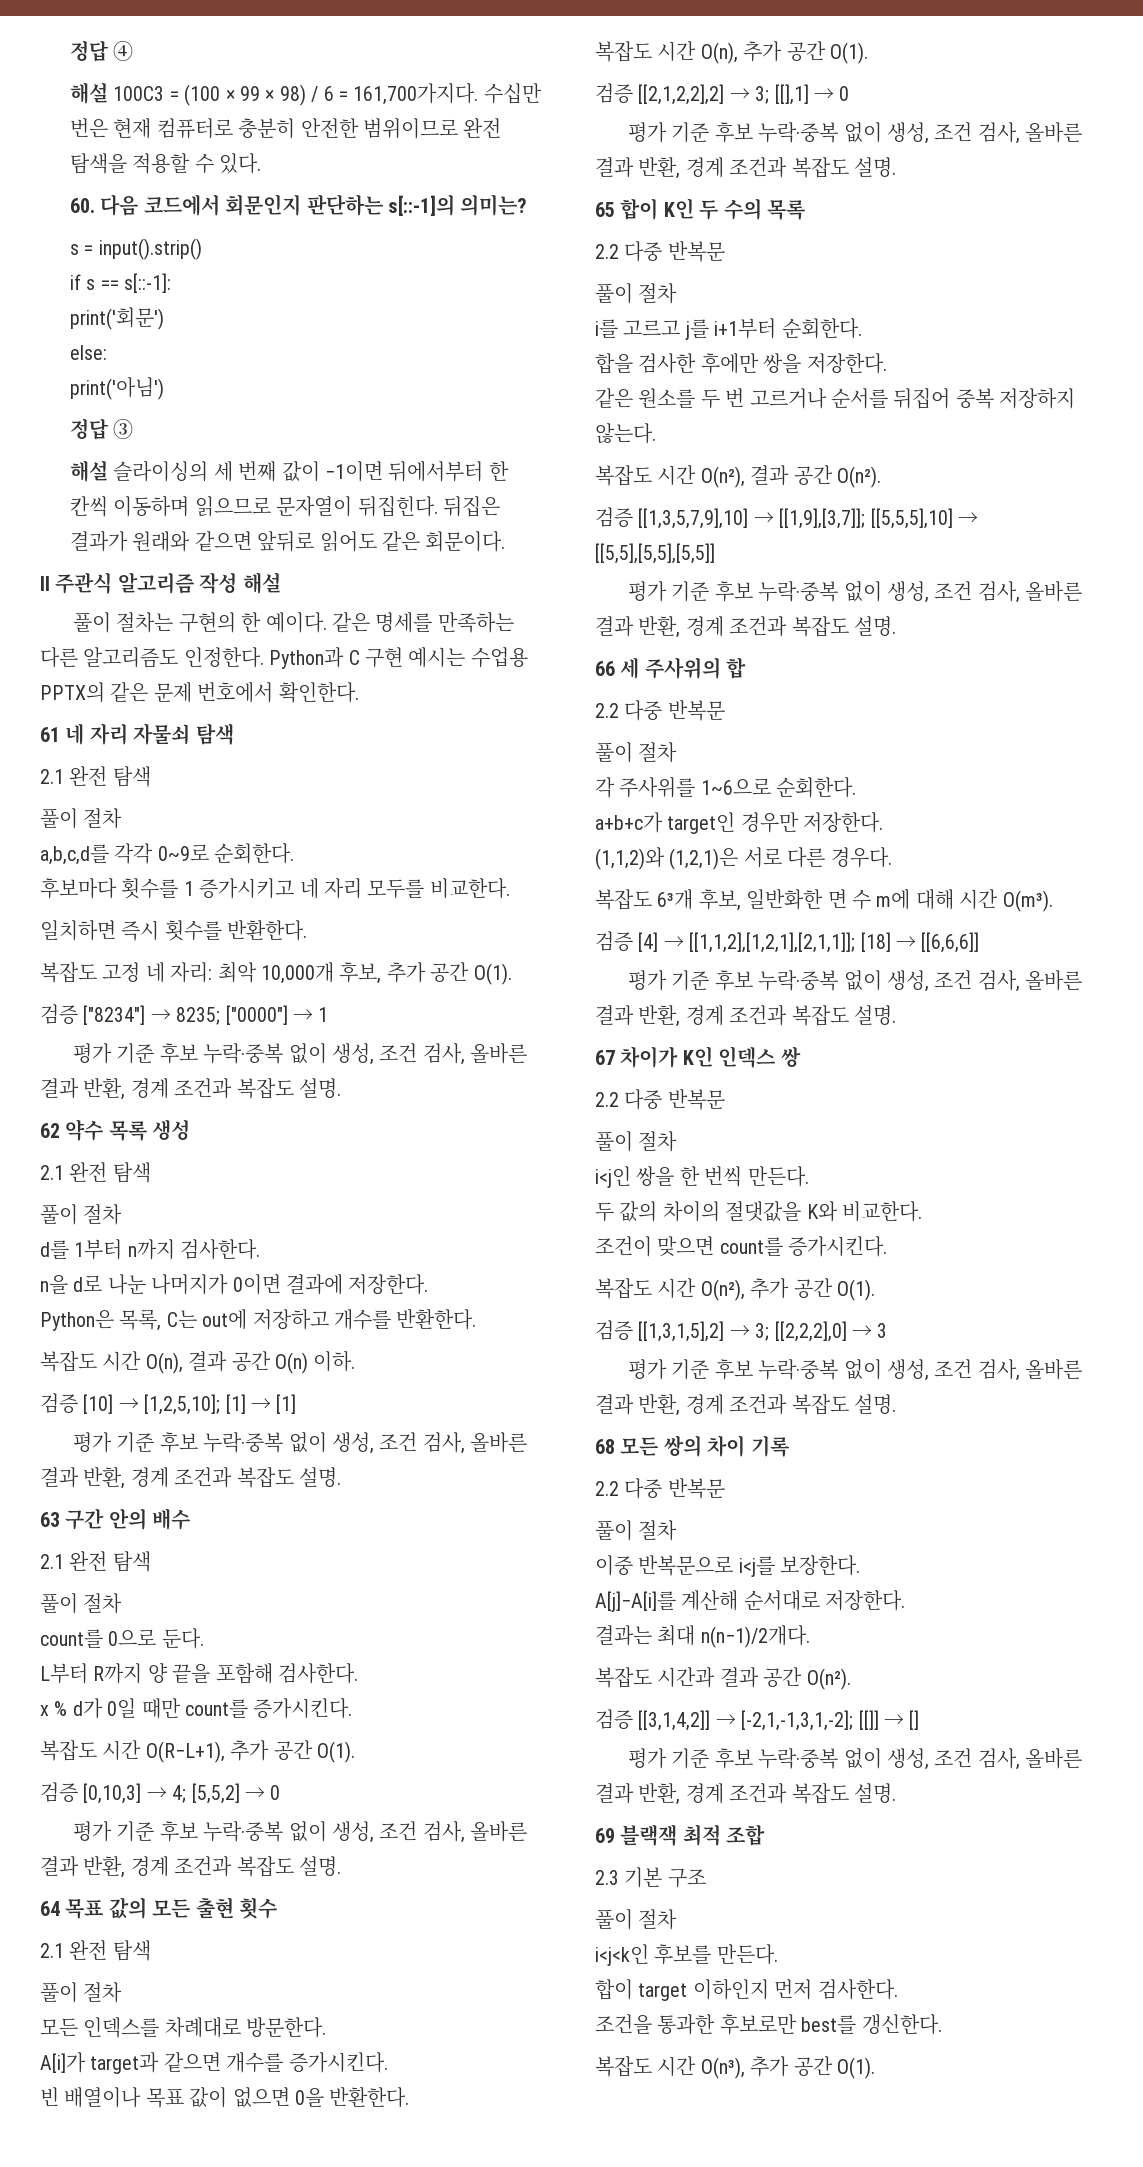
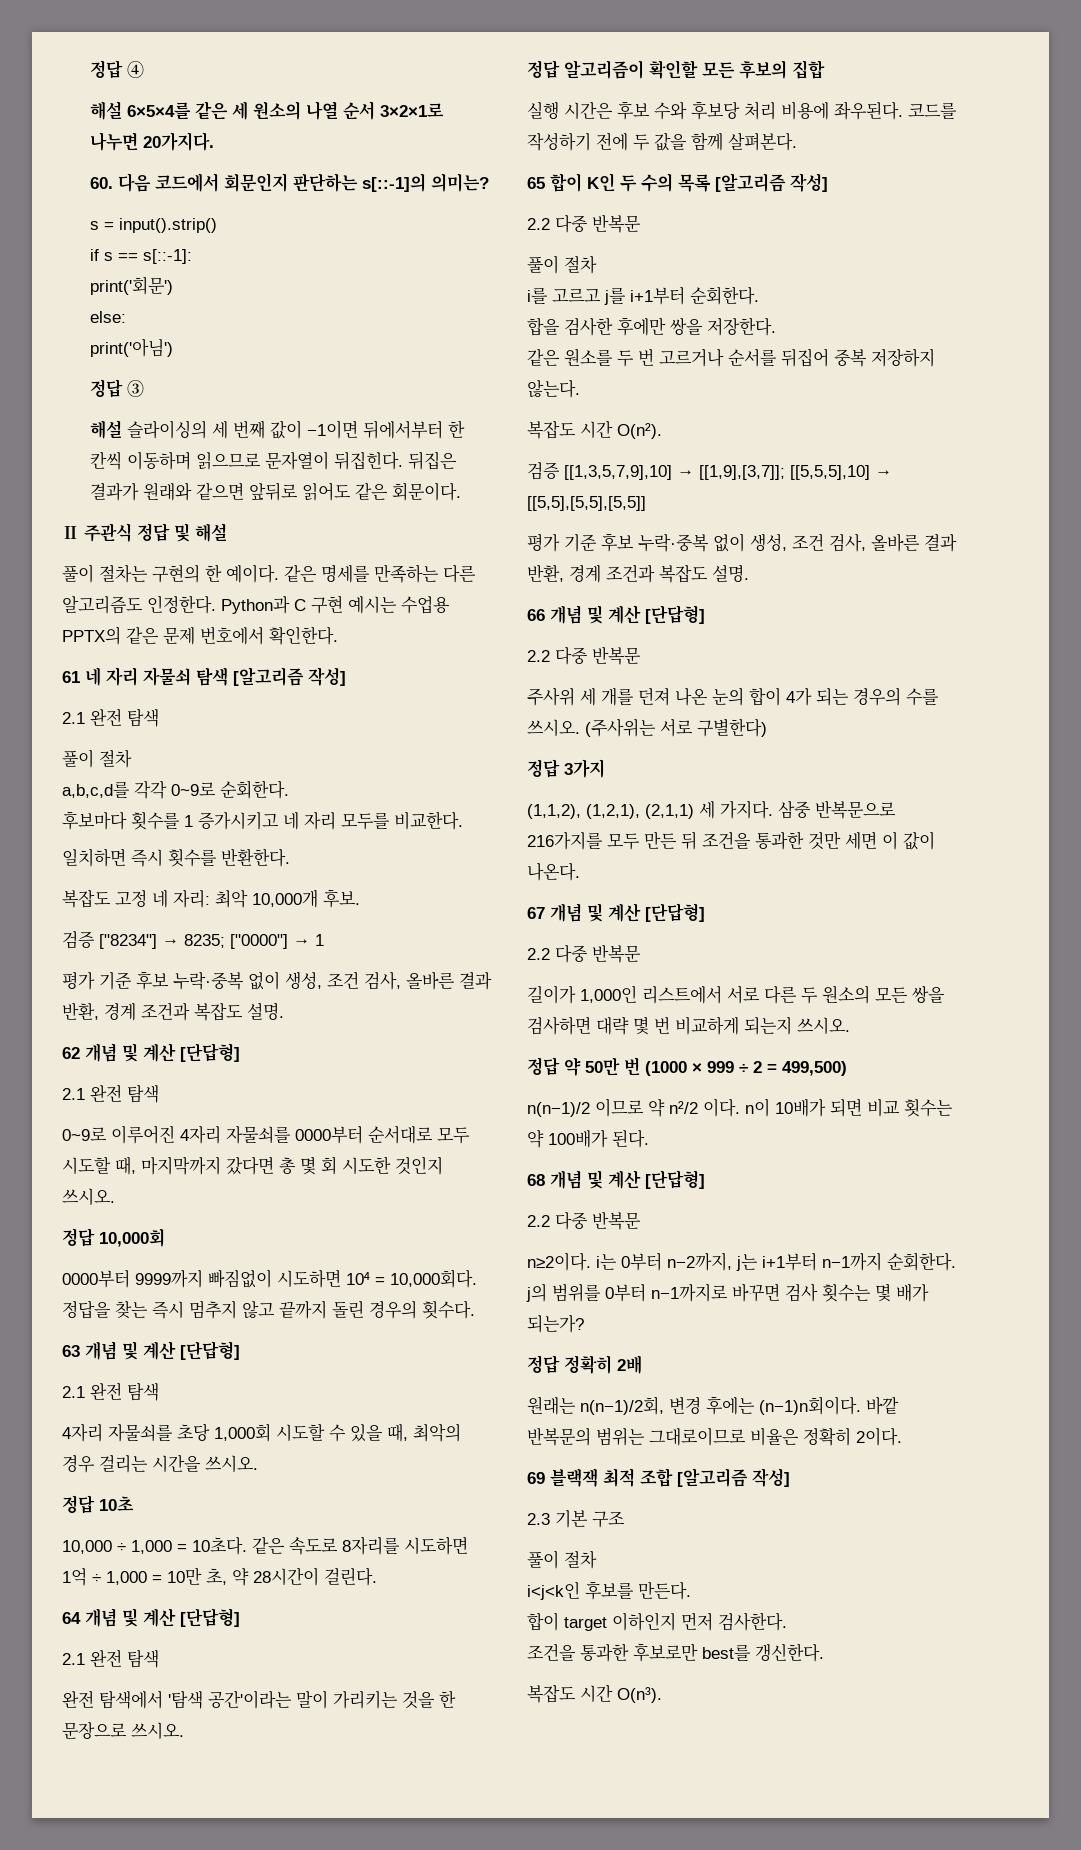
- 해설 100C3 = (100 × 99 × 98) / 6 = 161,700가지다. 수십만 번은 현재 컴퓨터로 충분히 안전한 범위이므로 완전 탐색을 적용할 수 있다.
+ 해설 6×5×4를 같은 세 원소의 나열 순서 3×2×1로 나누면 20가지다.
- Ⅱ 주관식 알고리즘 작성 해설
+ Ⅱ 주관식 정답 및 해설
- 61 네 자리 자물쇠 탐색
+ 61 네 자리 자물쇠 탐색 [알고리즘 작성]
- 복잡도 고정 네 자리: 최악 10,000개 후보, 추가 공간 O(1).
+ 복잡도 고정 네 자리: 최악 10,000개 후보.
- 62 약수 목록 생성
+ 62 개념 및 계산 [단답형]
  2.1 완전 탐색
- 풀이 절차
- d를 1부터 n까지 검사한다.
- n을 d로 나눈 나머지가 0이면 결과에 저장한다.
- Python은 목록, C는 out에 저장하고 개수를 반환한다.
- 복잡도 시간 O(n), 결과 공간 O(n) 이하.
- 검증 [10] → [1,2,5,10]; [1] → [1]
- 평가 기준 후보 누락·중복 없이 생성, 조건 검사, 올바른 결과 반환, 경계 조건과 복잡도 설명.
- 63 구간 안의 배수
+ 0~9로 이루어진 4자리 자물쇠를 0000부터 순서대로 모두 시도할 때, 마지막까지 갔다면 총 몇 회 시도한 것인지 쓰시오.
+ 정답 10,000회
+ 0000부터 9999까지 빠짐없이 시도하면 10⁴ = 10,000회다. 정답을 찾는 즉시 멈추지 않고 끝까지 돌린 경우의 횟수다.
+ 63 개념 및 계산 [단답형]
  2.1 완전 탐색
- 풀이 절차
- count를 0으로 둔다.
- L부터 R까지 양 끝을 포함해 검사한다.
- x % d가 0일 때만 count를 증가시킨다.
- 복잡도 시간 O(R−L+1), 추가 공간 O(1).
- 검증 [0,10,3] → 4; [5,5,2] → 0
- 평가 기준 후보 누락·중복 없이 생성, 조건 검사, 올바른 결과 반환, 경계 조건과 복잡도 설명.
- 64 목표 값의 모든 출현 횟수
+ 4자리 자물쇠를 초당 1,000회 시도할 수 있을 때, 최악의 경우 걸리는 시간을 쓰시오.
+ 정답 10초
+ 10,000 ÷ 1,000 = 10초다. 같은 속도로 8자리를 시도하면 1억 ÷ 1,000 = 10만 초, 약 28시간이 걸린다.
+ 64 개념 및 계산 [단답형]
  2.1 완전 탐색
- 풀이 절차
- 모든 인덱스를 차례대로 방문한다.
- A[i]가 target과 같으면 개수를 증가시킨다.
- 빈 배열이나 목표 값이 없으면 0을 반환한다.
- 복잡도 시간 O(n), 추가 공간 O(1).
- 검증 [[2,1,2,2],2] → 3; [[],1] → 0
- 평가 기준 후보 누락·중복 없이 생성, 조건 검사, 올바른 결과 반환, 경계 조건과 복잡도 설명.
+ 완전 탐색에서 '탐색 공간'이라는 말이 가리키는 것을 한 문장으로 쓰시오.
+ 정답 알고리즘이 확인할 모든 후보의 집합
+ 실행 시간은 후보 수와 후보당 처리 비용에 좌우된다. 코드를 작성하기 전에 두 값을 함께 살펴본다.
- 65 합이 K인 두 수의 목록
+ 65 합이 K인 두 수의 목록 [알고리즘 작성]
- 복잡도 시간 O(n²), 결과 공간 O(n²).
+ 복잡도 시간 O(n²).
- 66 세 주사위의 합
+ 66 개념 및 계산 [단답형]
  2.2 다중 반복문
- 풀이 절차
- 각 주사위를 1~6으로 순회한다.
- a+b+c가 target인 경우만 저장한다.
- (1,1,2)와 (1,2,1)은 서로 다른 경우다.
- 복잡도 6³개 후보, 일반화한 면 수 m에 대해 시간 O(m³).
- 검증 [4] → [[1,1,2],[1,2,1],[2,1,1]]; [18] → [[6,6,6]]
- 평가 기준 후보 누락·중복 없이 생성, 조건 검사, 올바른 결과 반환, 경계 조건과 복잡도 설명.
- 67 차이가 K인 인덱스 쌍
+ 주사위 세 개를 던져 나온 눈의 합이 4가 되는 경우의 수를 쓰시오. (주사위는 서로 구별한다)
+ 정답 3가지
+ (1,1,2), (1,2,1), (2,1,1) 세 가지다. 삼중 반복문으로 216가지를 모두 만든 뒤 조건을 통과한 것만 세면 이 값이 나온다.
+ 67 개념 및 계산 [단답형]
  2.2 다중 반복문
- 풀이 절차
- i<j인 쌍을 한 번씩 만든다.
- 두 값의 차이의 절댓값을 K와 비교한다.
- 조건이 맞으면 count를 증가시킨다.
- 복잡도 시간 O(n²), 추가 공간 O(1).
- 검증 [[1,3,1,5],2] → 3; [[2,2,2],0] → 3
- 평가 기준 후보 누락·중복 없이 생성, 조건 검사, 올바른 결과 반환, 경계 조건과 복잡도 설명.
- 68 모든 쌍의 차이 기록
+ 길이가 1,000인 리스트에서 서로 다른 두 원소의 모든 쌍을 검사하면 대략 몇 번 비교하게 되는지 쓰시오.
+ 정답 약 50만 번 (1000 × 999 ÷ 2 = 499,500)
+ n(n−1)/2 이므로 약 n²/2 이다. n이 10배가 되면 비교 횟수는 약 100배가 된다.
+ 68 개념 및 계산 [단답형]
  2.2 다중 반복문
- 풀이 절차
- 이중 반복문으로 i<j를 보장한다.
- A[j]−A[i]를 계산해 순서대로 저장한다.
- 결과는 최대 n(n−1)/2개다.
- 복잡도 시간과 결과 공간 O(n²).
- 검증 [[3,1,4,2]] → [-2,1,-1,3,1,-2]; [[]] → []
- 평가 기준 후보 누락·중복 없이 생성, 조건 검사, 올바른 결과 반환, 경계 조건과 복잡도 설명.
+ n≥2이다. i는 0부터 n−2까지, j는 i+1부터 n−1까지 순회한다. j의 범위를 0부터 n−1까지로 바꾸면 검사 횟수는 몇 배가 되는가?
+ 정답 정확히 2배
+ 원래는 n(n−1)/2회, 변경 후에는 (n−1)n회이다. 바깥 반복문의 범위는 그대로이므로 비율은 정확히 2이다.
- 69 블랙잭 최적 조합
+ 69 블랙잭 최적 조합 [알고리즘 작성]
- 복잡도 시간 O(n³), 추가 공간 O(1).
+ 복잡도 시간 O(n³).

